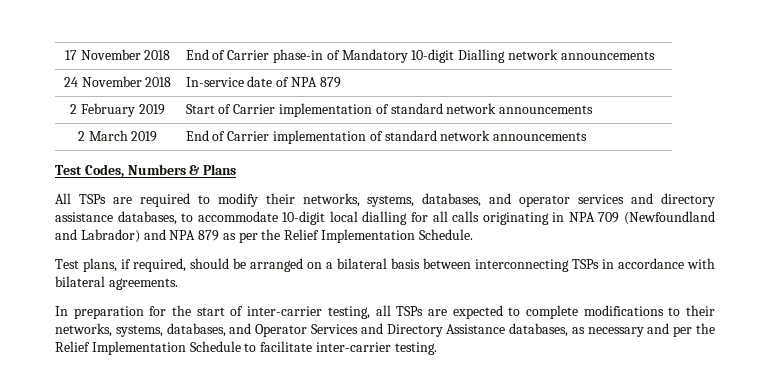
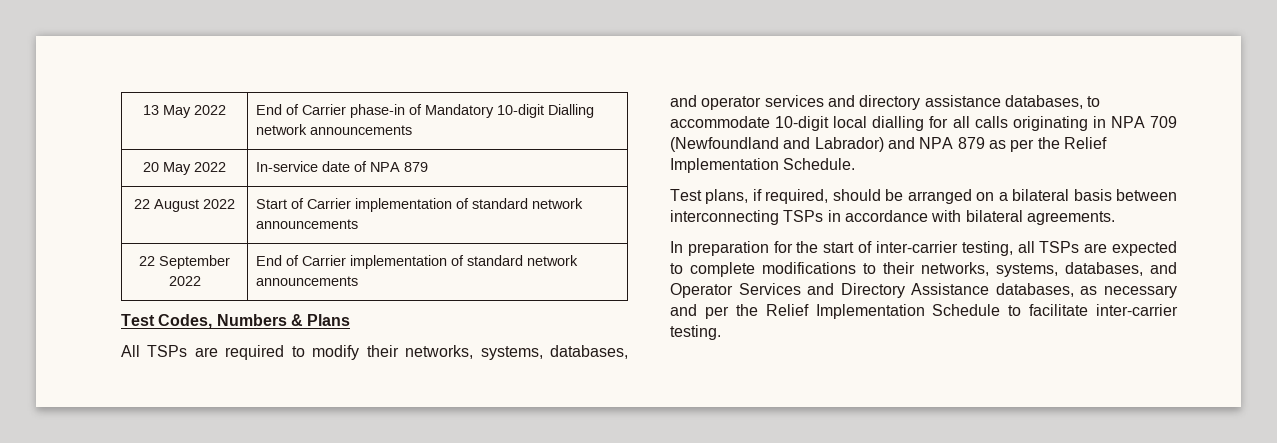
- 17 November 2018 | End of Carrier phase-in of Mandatory 10-digit Dialling network announcements
+ 13 May 2022 | End of Carrier phase-in of Mandatory 10-digit Dialling network announcements
- 24 November 2018 | In-service date of NPA 879
+ 20 May 2022 | In-service date of NPA 879
- 2 February 2019 | Start of Carrier implementation of standard network announcements
+ 22 August 2022 | Start of Carrier implementation of standard network announcements
- 2 March 2019 | End of Carrier implementation of standard network announcements
+ 22 September 2022 | End of Carrier implementation of standard network announcements

